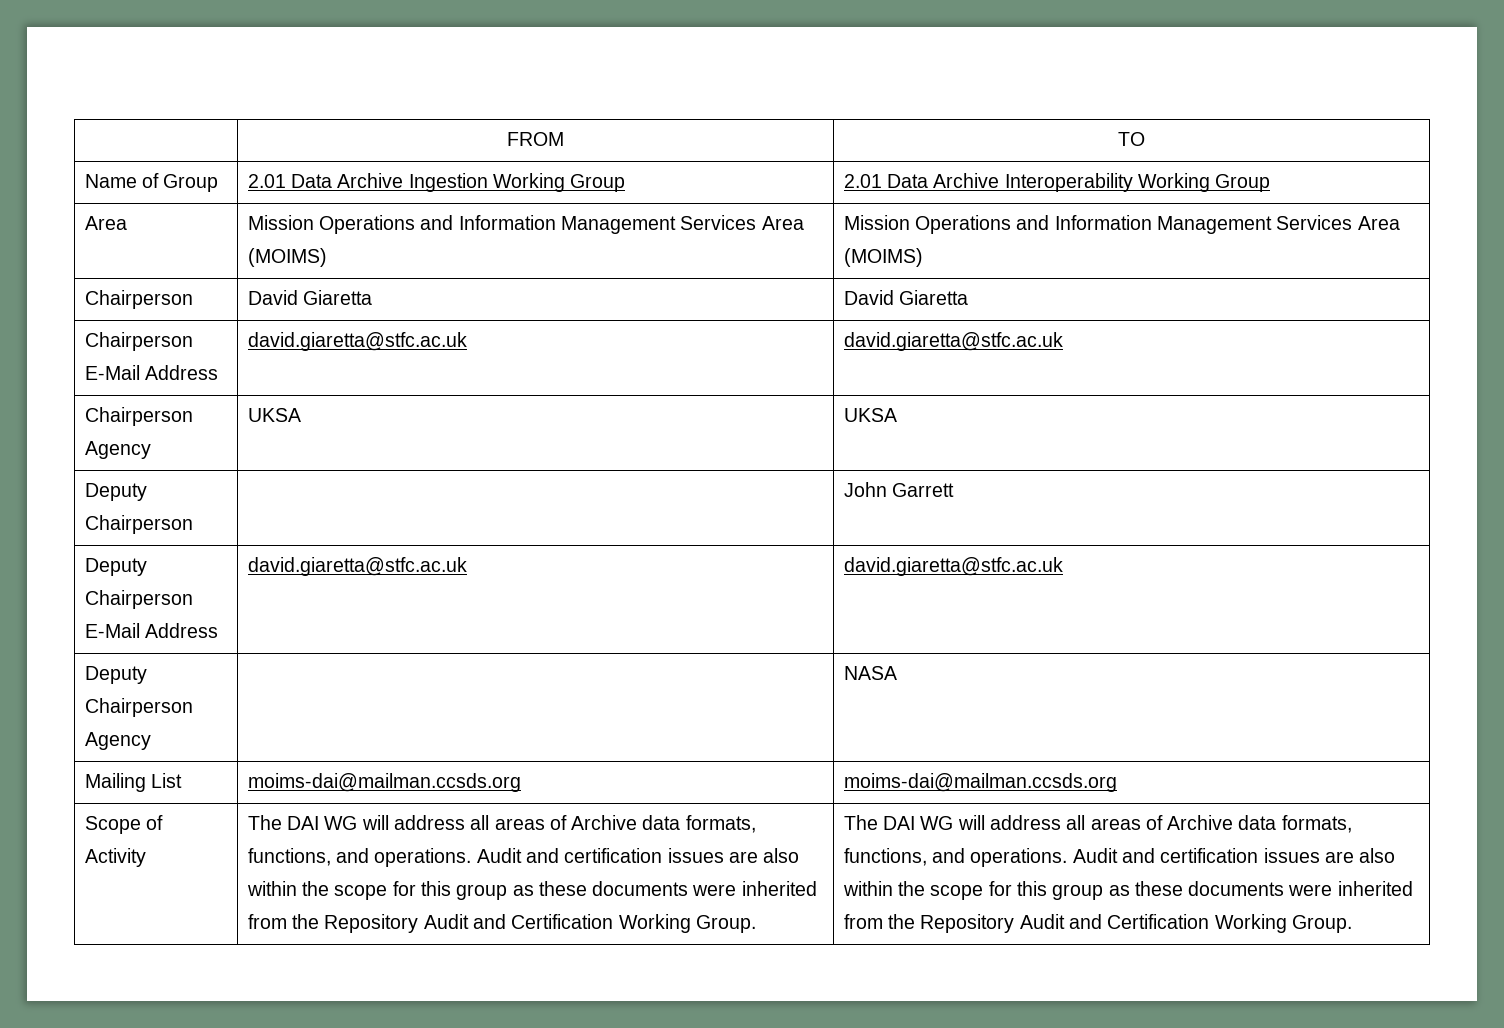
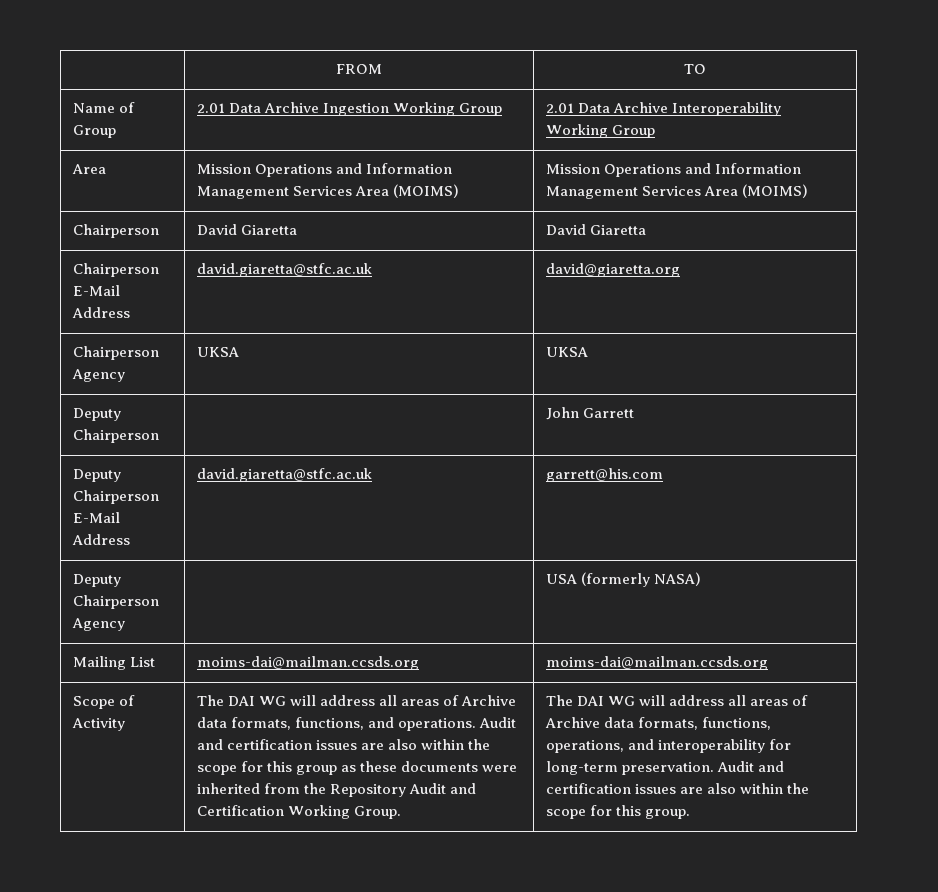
  Chairperson | David Giaretta | David Giaretta
- Chairperson E-Mail Address | david.giaretta@stfc.ac.uk | david.giaretta@stfc.ac.uk
+ Chairperson E-Mail Address | david.giaretta@stfc.ac.uk | david@giaretta.org
- Deputy Chairperson E-Mail Address | david.giaretta@stfc.ac.uk | david.giaretta@stfc.ac.uk
+ Deputy Chairperson E-Mail Address | david.giaretta@stfc.ac.uk | garrett@his.com
- Deputy Chairperson Agency | | NASA
+ Deputy Chairperson Agency | | USA (formerly NASA)
- Audit and certification issues are also within the scope for this group as these documents were inherited from the Repository Audit and Certification Working Group. | The DAI WG will address all areas of Archive data formats, functions, and operations. Audit and certification issues are also within the scope for this group as these documents were inherited from the Repository Audit and Certification Working Group.
+ Audit and certification issues are also within the scope for this group as these documents were inherited from the Repository Audit and Certification Working Group. | The DAI WG will address all areas of Archive data formats, functions, operations, and interoperability for long-term preservation. Audit and certification issues are also within the scope for this group.

